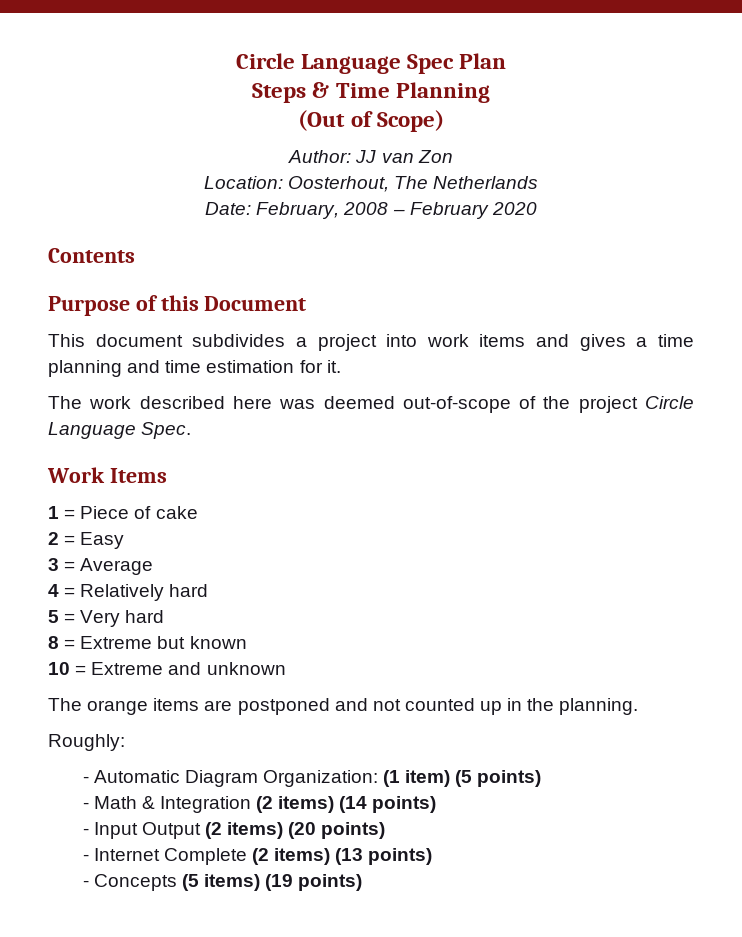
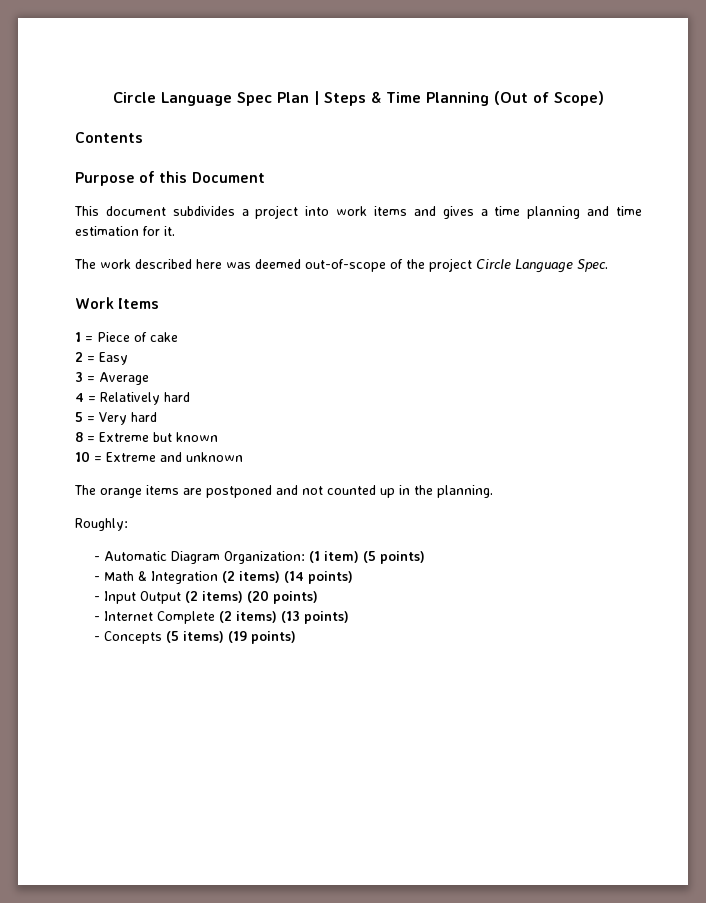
- Circle Language Spec Plan
- Steps & Time Planning
- (Out of Scope)
+ Circle Language Spec Plan | Steps & Time Planning (Out of Scope)
- Author: JJ van Zon
- Location: Oosterhout, The Netherlands
- Date: February, 2008 – February 2020

